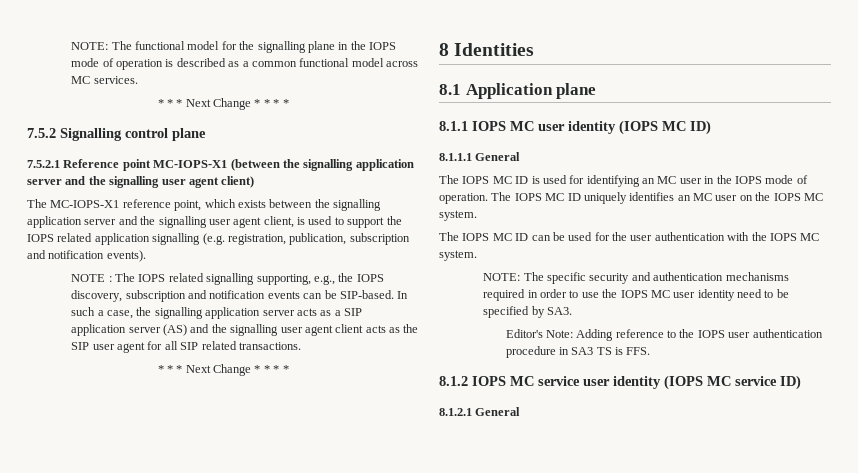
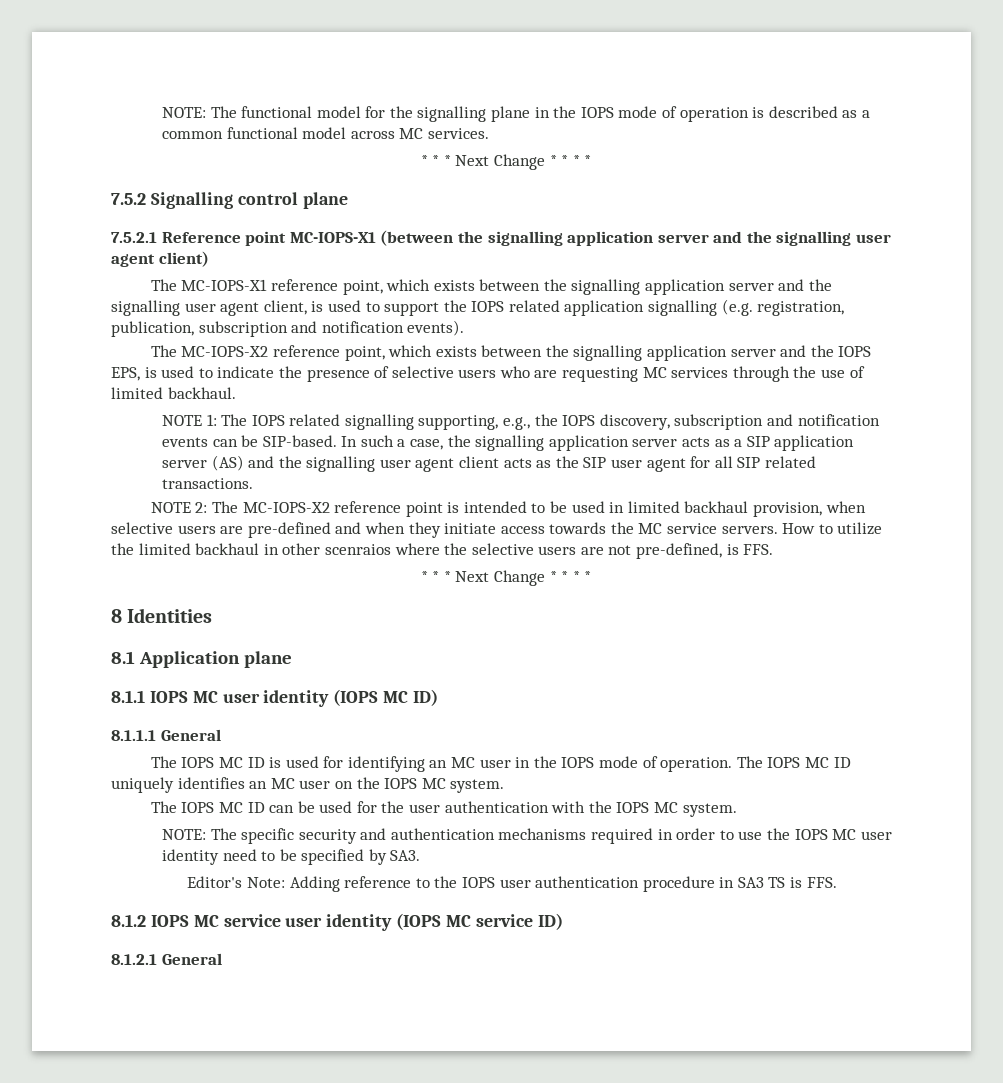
- NOTE : The IOPS related signalling supporting, e.g., the IOPS discovery, subscription and notification events can be SIP-based.
+ The MC-IOPS-X2 reference point, which exists between the signalling application server and the IOPS EPS, is used to indicate the presence of selective users who are requesting MC services through the use of limited backhaul.
+ NOTE 1: The IOPS related signalling supporting, e.g., the IOPS discovery, subscription and notification events can be SIP-based.
+ NOTE 2: The MC-IOPS-X2 reference point is intended to be used in limited backhaul provision, when selective users are pre-defined and when they initiate access towards the MC service servers. How to utilize the limited backhaul in other scenraios where the selective users are not pre-defined, is FFS.

